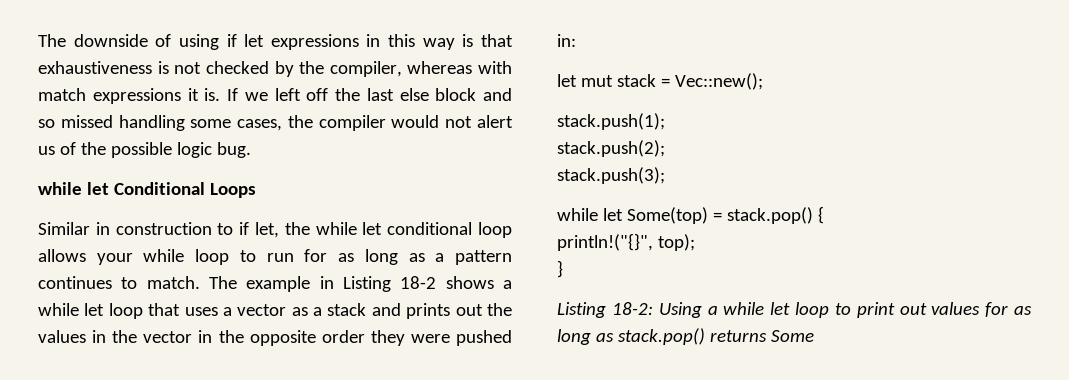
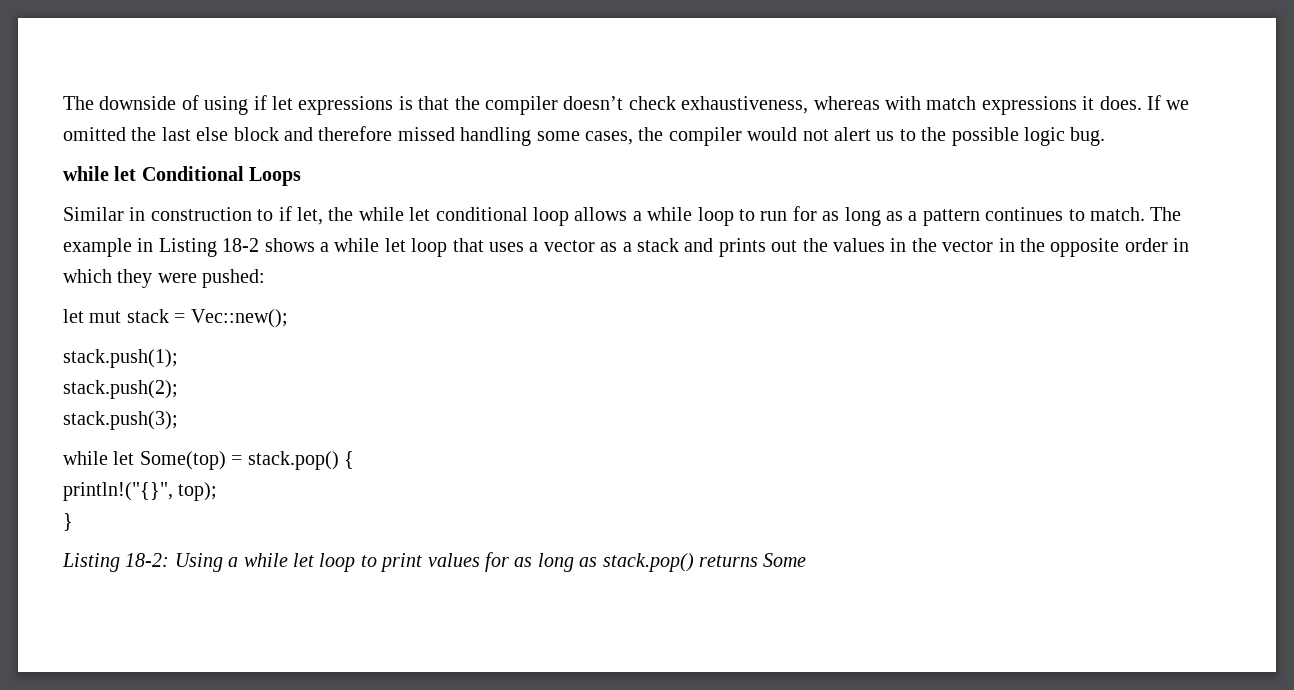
- The downside of using if let expressions in this way is that exhaustiveness is not checked by the compiler, whereas with match expressions it is.
+ The downside of using if let expressions is that the compiler doesn’t check exhaustiveness, whereas with match expressions it does.
- If we left off the last else block and so missed handling some cases, the compiler would not alert us of the possible logic bug.
+ If we omitted the last else block and therefore missed handling some cases, the compiler would not alert us to the possible logic bug.
- Similar in construction to if let, the while let conditional loop allows your while loop to run for as long as a pattern continues to match.
+ Similar in construction to if let, the while let conditional loop allows a while loop to run for as long as a pattern continues to match.
- The example in Listing 18-2 shows a while let loop that uses a vector as a stack and prints out the values in the vector in the opposite order they were pushed in:
+ The example in Listing 18-2 shows a while let loop that uses a vector as a stack and prints out the values in the vector in the opposite order in which they were pushed:
- Listing 18-2: Using a while let loop to print out values for as long as stack.pop() returns Some
+ Listing 18-2: Using a while let loop to print values for as long as stack.pop() returns Some

